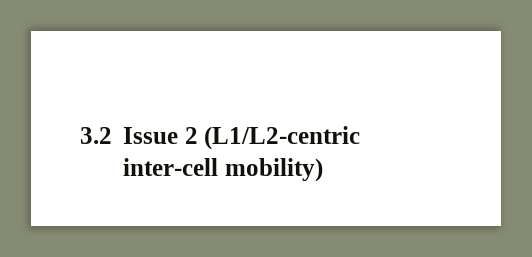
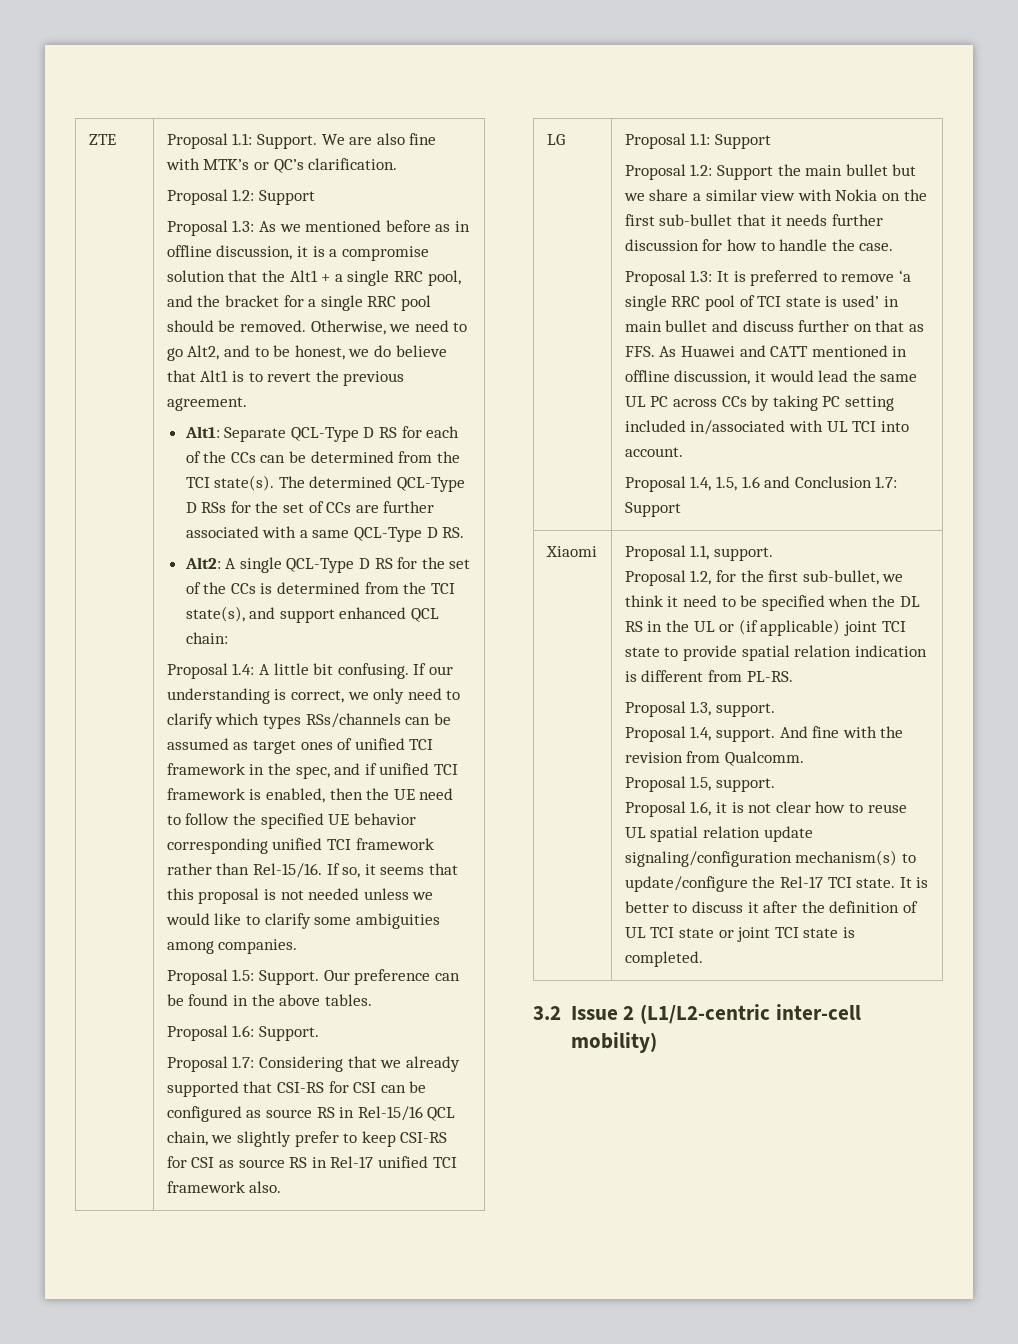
+ ZTE | Proposal 1.1: Support. We are also fine with MTK’s or QC’s clarification.
+ Proposal 1.2: Support
+ Proposal 1.3: As we mentioned before as in offline discussion, it is a compromise solution that the Alt1 + a single RRC pool, and the bracket for a single RRC pool should be removed. Otherwise, we need to go Alt2, and to be honest, we do believe that Alt1 is to revert the previous agreement.
+ Alt1: Separate QCL-Type D RS for each of the CCs can be determined from the TCI state(s). The determined QCL-Type D RSs for the set of CCs are further associated with a same QCL-Type D RS.
+ Alt2: A single QCL-Type D RS for the set of the CCs is determined from the TCI state(s), and support enhanced QCL chain:
+ Proposal 1.4: A little bit confusing. If our understanding is correct, we only need to clarify which types RSs/channels can be assumed as target ones of unified TCI framework in the spec, and if unified TCI framework is enabled, then the UE need to follow the specified UE behavior corresponding unified TCI framework rather than Rel-15/16. If so, it seems that this proposal is not needed unless we would like to clarify some ambiguities among companies.
+ Proposal 1.5: Support. Our preference can be found in the above tables.
+ Proposal 1.6: Support.
+ Proposal 1.7: Considering that we already supported that CSI-RS for CSI can be configured as source RS in Rel-15/16 QCL chain, we slightly prefer to keep CSI-RS for CSI as source RS in Rel-17 unified TCI framework also.
+ LG | Proposal 1.1: Support
+ Proposal 1.2: Support the main bullet but we share a similar view with Nokia on the first sub-bullet that it needs further discussion for how to handle the case.
+ Proposal 1.3: It is preferred to remove ‘a single RRC pool of TCI state is used’ in main bullet and discuss further on that as FFS. As Huawei and CATT mentioned in offline discussion, it would lead the same UL PC across CCs by taking PC setting included in/associated with UL TCI into account.
+ Proposal 1.4, 1.5, 1.6 and Conclusion 1.7: Support
+ Xiaomi | Proposal 1.1, support.
+ Proposal 1.2, for the first sub-bullet, we think it need to be specified when the DL RS in the UL or (if applicable) joint TCI state to provide spatial relation indication is different from PL-RS.
+ Proposal 1.3, support.
+ Proposal 1.4, support. And fine with the revision from Qualcomm.
+ Proposal 1.5, support.
+ Proposal 1.6, it is not clear how to reuse UL spatial relation update signaling/configuration mechanism(s) to update/configure the Rel-17 TCI state. It is better to discuss it after the definition of UL TCI state or joint TCI state is completed.

